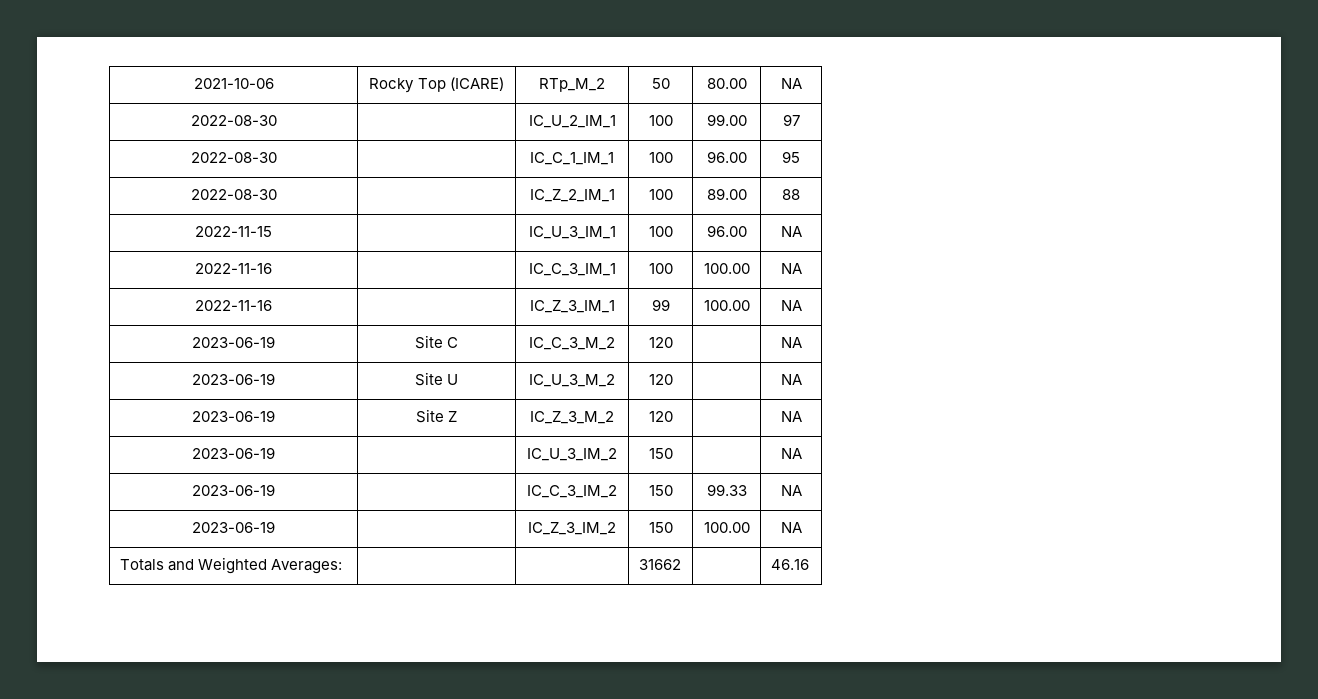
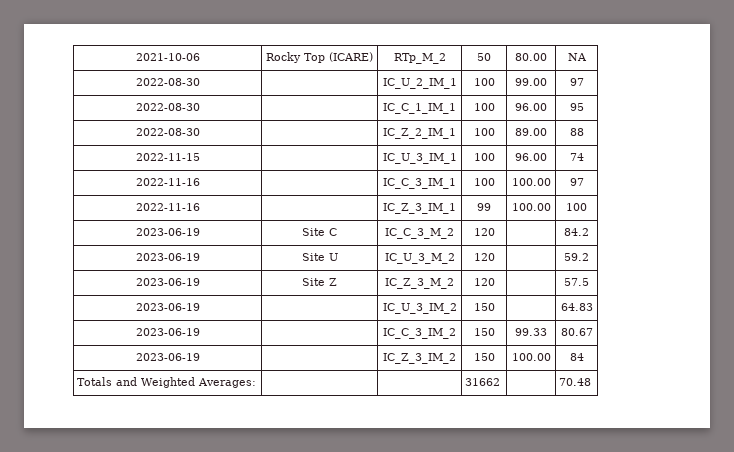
- 2022-11-15 | | IC_U_3_IM_1 | 100 | 96.00 | NA
+ 2022-11-15 | | IC_U_3_IM_1 | 100 | 96.00 | 74
- 2022-11-16 | | IC_C_3_IM_1 | 100 | 100.00 | NA
+ 2022-11-16 | | IC_C_3_IM_1 | 100 | 100.00 | 97
- 2022-11-16 | | IC_Z_3_IM_1 | 99 | 100.00 | NA
+ 2022-11-16 | | IC_Z_3_IM_1 | 99 | 100.00 | 100
- 2023-06-19 | Site C | IC_C_3_M_2 | 120 | | NA
+ 2023-06-19 | Site C | IC_C_3_M_2 | 120 | | 84.2
- 2023-06-19 | Site U | IC_U_3_M_2 | 120 | | NA
+ 2023-06-19 | Site U | IC_U_3_M_2 | 120 | | 59.2
- 2023-06-19 | Site Z | IC_Z_3_M_2 | 120 | | NA
+ 2023-06-19 | Site Z | IC_Z_3_M_2 | 120 | | 57.5
- 2023-06-19 | | IC_U_3_IM_2 | 150 | | NA
+ 2023-06-19 | | IC_U_3_IM_2 | 150 | | 64.83
- 2023-06-19 | | IC_C_3_IM_2 | 150 | 99.33 | NA
+ 2023-06-19 | | IC_C_3_IM_2 | 150 | 99.33 | 80.67
- 2023-06-19 | | IC_Z_3_IM_2 | 150 | 100.00 | NA
+ 2023-06-19 | | IC_Z_3_IM_2 | 150 | 100.00 | 84
- Totals and Weighted Averages: | | | 31662 | | 46.16
+ Totals and Weighted Averages: | | | 31662 | | 70.48

